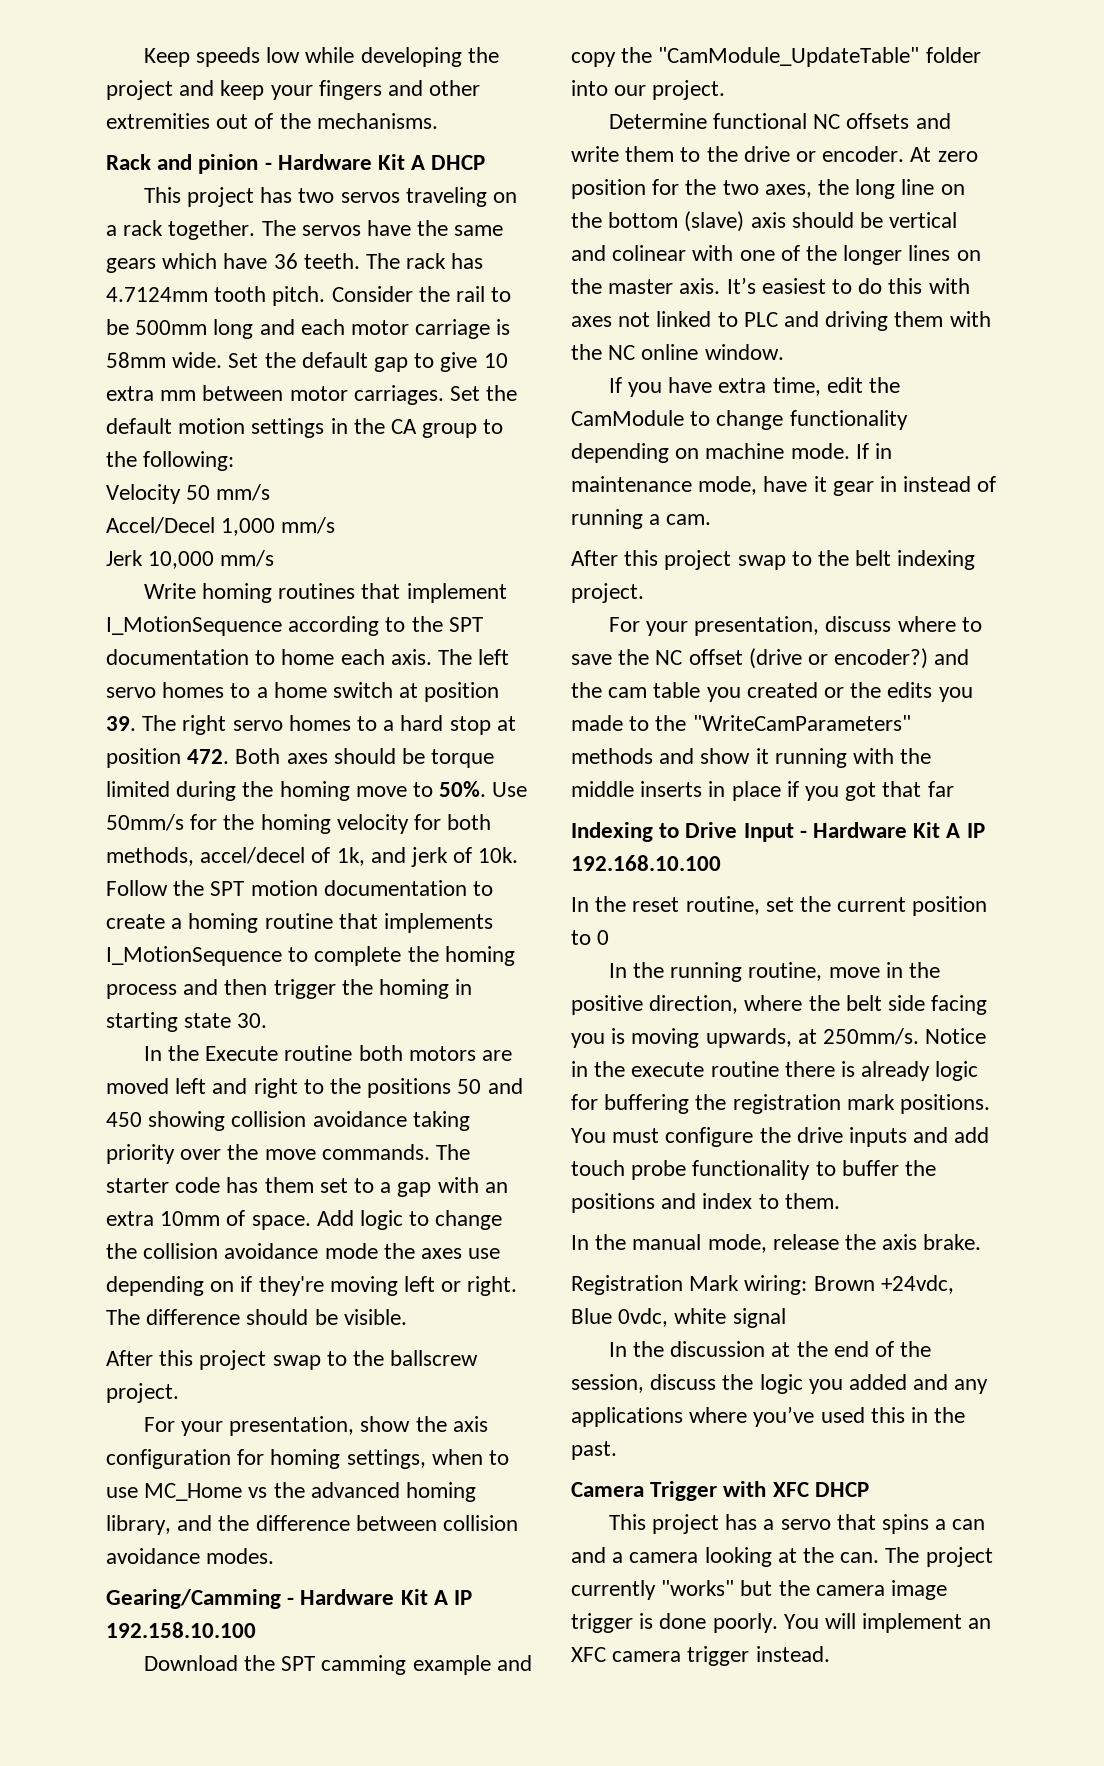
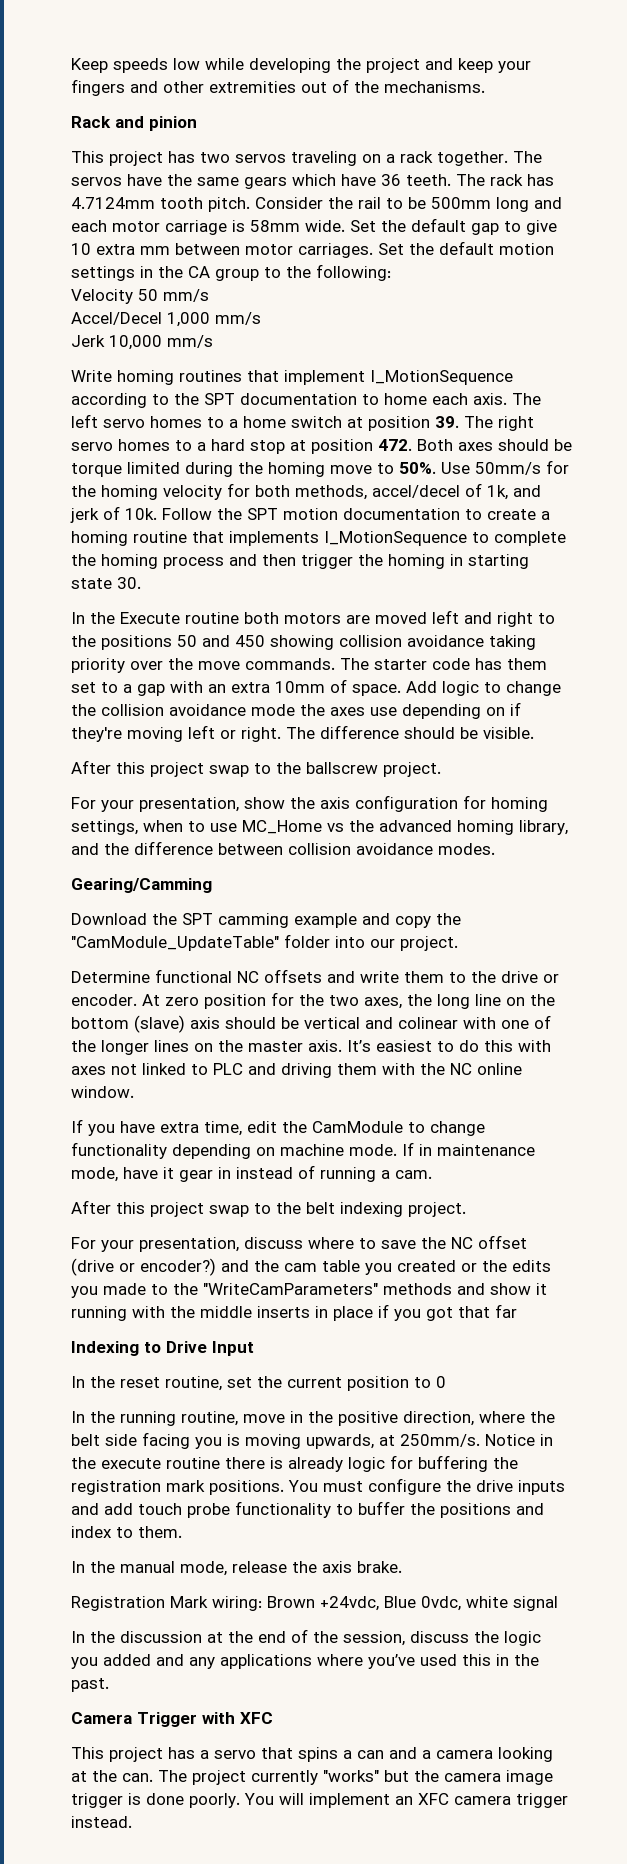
- Rack and pinion - Hardware Kit A DHCP
+ Rack and pinion
- Gearing/Camming - Hardware Kit A IP 192.158.10.100
+ Gearing/Camming
- Indexing to Drive Input - Hardware Kit A IP 192.168.10.100
+ Indexing to Drive Input
- Camera Trigger with XFC DHCP
+ Camera Trigger with XFC

